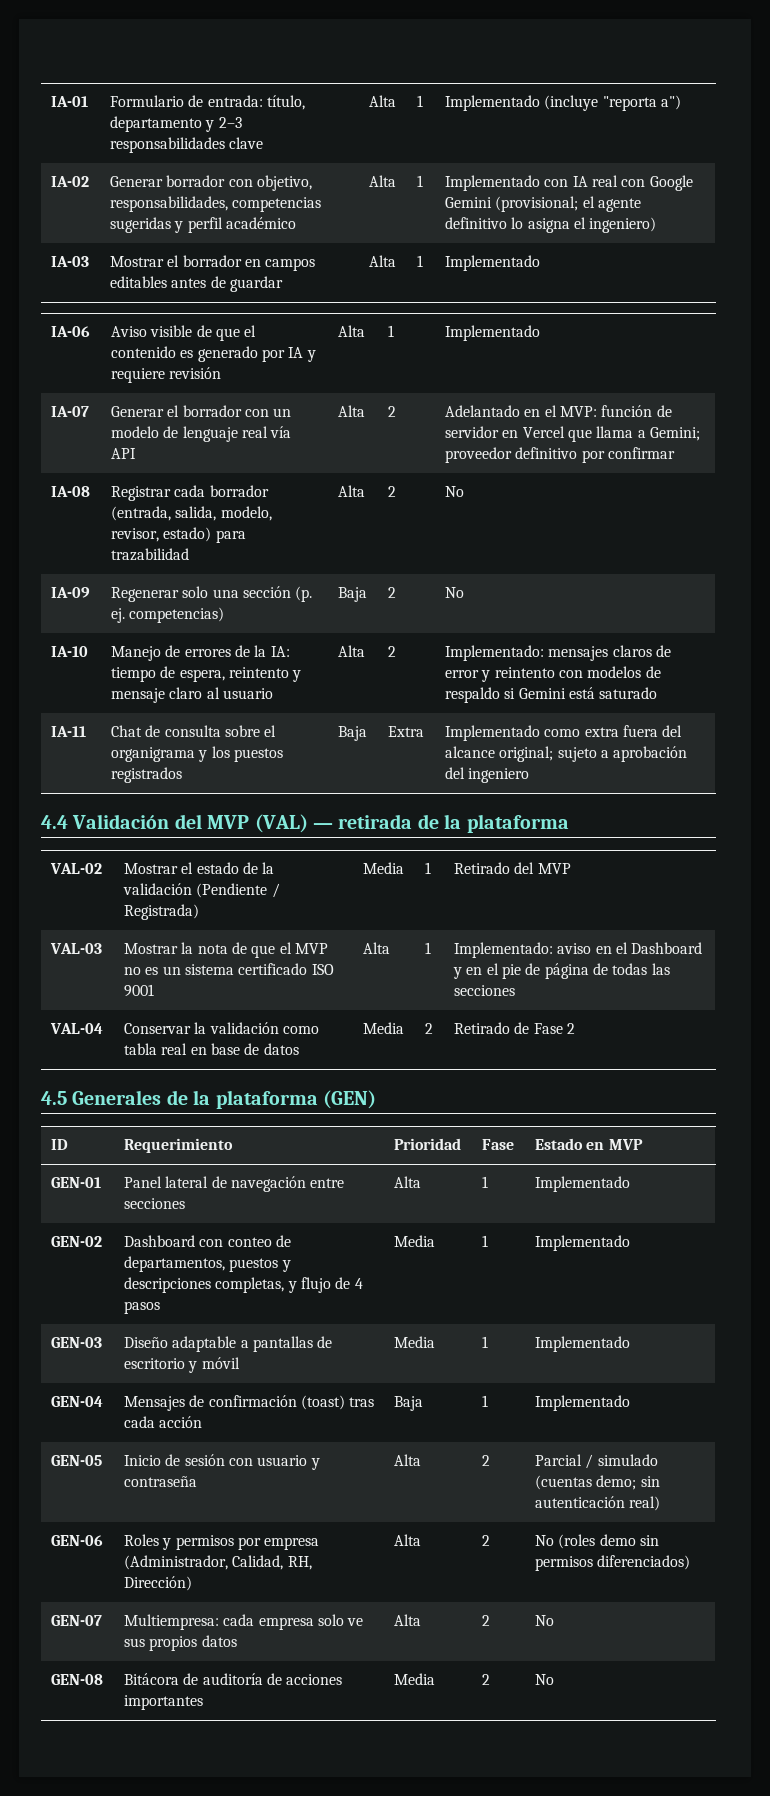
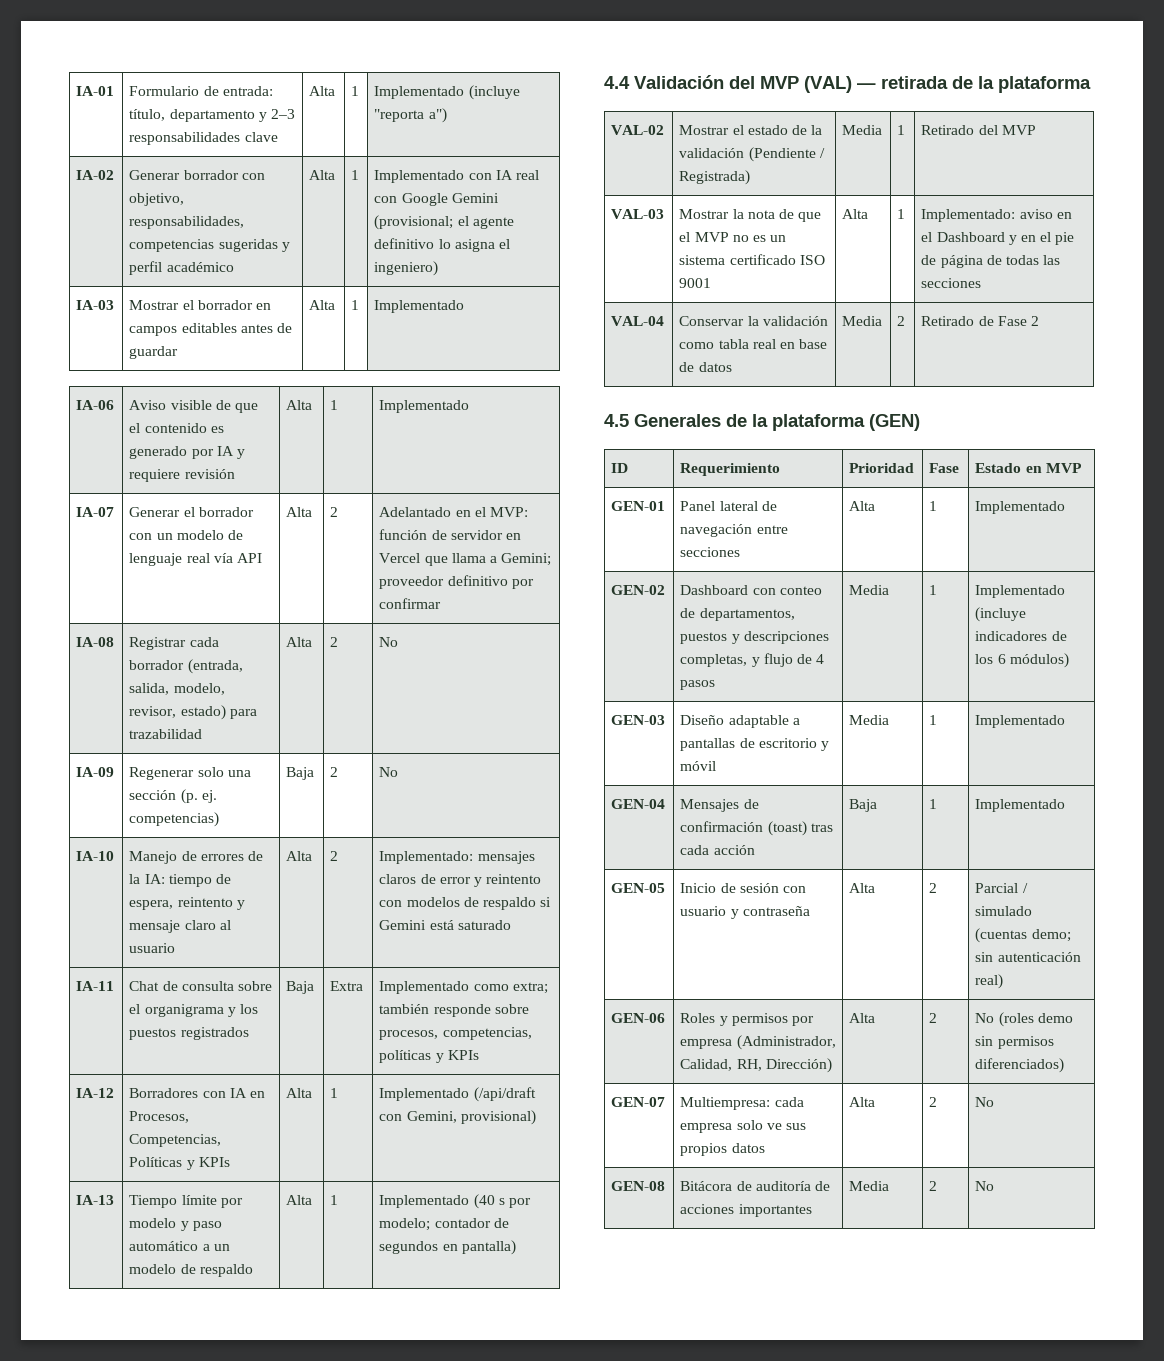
- IA-11 | Chat de consulta sobre el organigrama y los puestos registrados | Baja | Extra | Implementado como extra fuera del alcance original; sujeto a aprobación del ingeniero
+ IA-11 | Chat de consulta sobre el organigrama y los puestos registrados | Baja | Extra | Implementado como extra; también responde sobre procesos, competencias, políticas y KPIs
+ IA-12 | Borradores con IA en Procesos, Competencias, Políticas y KPIs | Alta | 1 | Implementado (/api/draft con Gemini, provisional)
+ IA-13 | Tiempo límite por modelo y paso automático a un modelo de respaldo | Alta | 1 | Implementado (40 s por modelo; contador de segundos en pantalla)
- GEN-02 | Dashboard con conteo de departamentos, puestos y descripciones completas, y flujo de 4 pasos | Media | 1 | Implementado
+ GEN-02 | Dashboard con conteo de departamentos, puestos y descripciones completas, y flujo de 4 pasos | Media | 1 | Implementado (incluye indicadores de los 6 módulos)

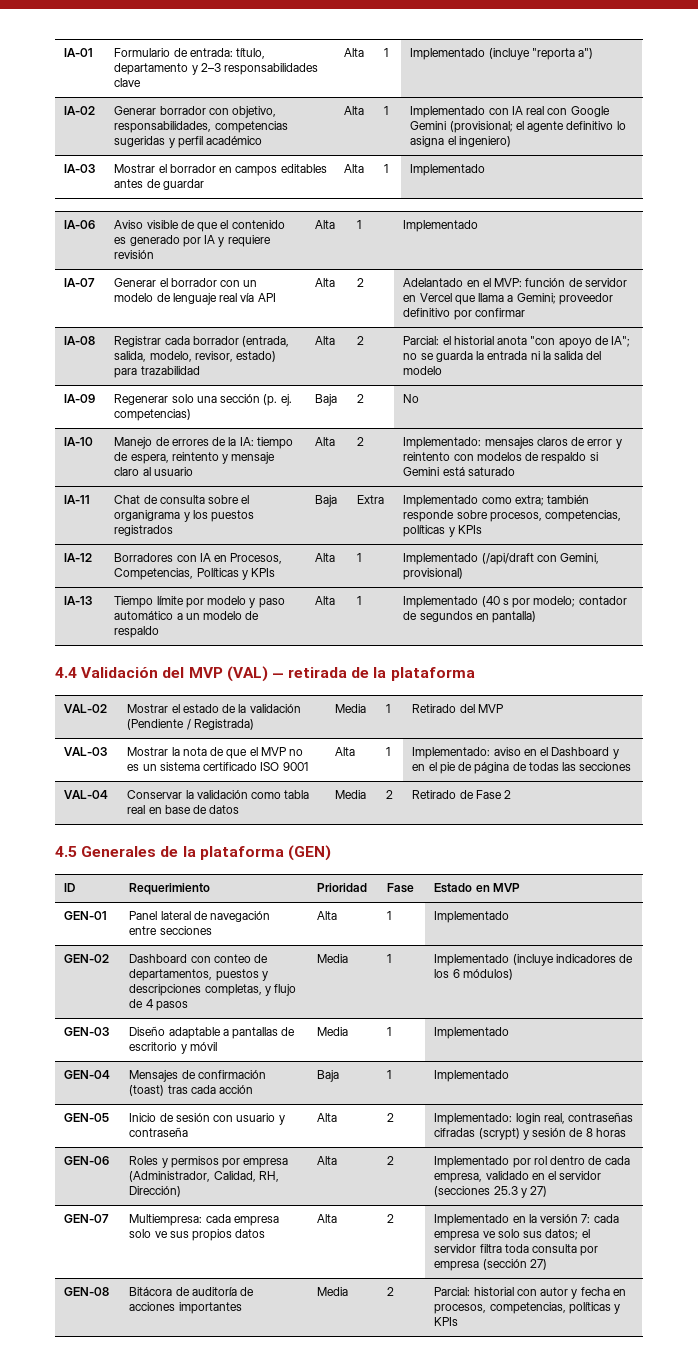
- IA-08 | Registrar cada borrador (entrada, salida, modelo, revisor, estado) para trazabilidad | Alta | 2 | No
+ IA-08 | Registrar cada borrador (entrada, salida, modelo, revisor, estado) para trazabilidad | Alta | 2 | Parcial: el historial anota "con apoyo de IA"; no se guarda la entrada ni la salida del modelo
- GEN-05 | Inicio de sesión con usuario y contraseña | Alta | 2 | Parcial / simulado (cuentas demo; sin autenticación real)
+ GEN-05 | Inicio de sesión con usuario y contraseña | Alta | 2 | Implementado: login real, contraseñas cifradas (scrypt) y sesión de 8 horas
- GEN-06 | Roles y permisos por empresa (Administrador, Calidad, RH, Dirección) | Alta | 2 | No (roles demo sin permisos diferenciados)
+ GEN-06 | Roles y permisos por empresa (Administrador, Calidad, RH, Dirección) | Alta | 2 | Implementado por rol dentro de cada empresa, validado en el servidor (secciones 25.3 y 27)
- GEN-07 | Multiempresa: cada empresa solo ve sus propios datos | Alta | 2 | No
+ GEN-07 | Multiempresa: cada empresa solo ve sus propios datos | Alta | 2 | Implementado en la versión 7: cada empresa ve solo sus datos; el servidor filtra toda consulta por empresa (sección 27)
- GEN-08 | Bitácora de auditoría de acciones importantes | Media | 2 | No
+ GEN-08 | Bitácora de auditoría de acciones importantes | Media | 2 | Parcial: historial con autor y fecha en procesos, competencias, políticas y KPIs

